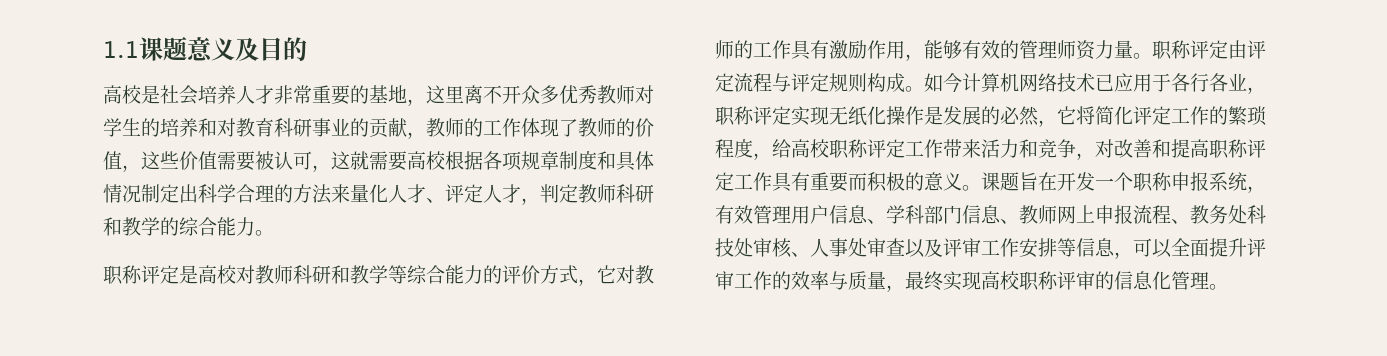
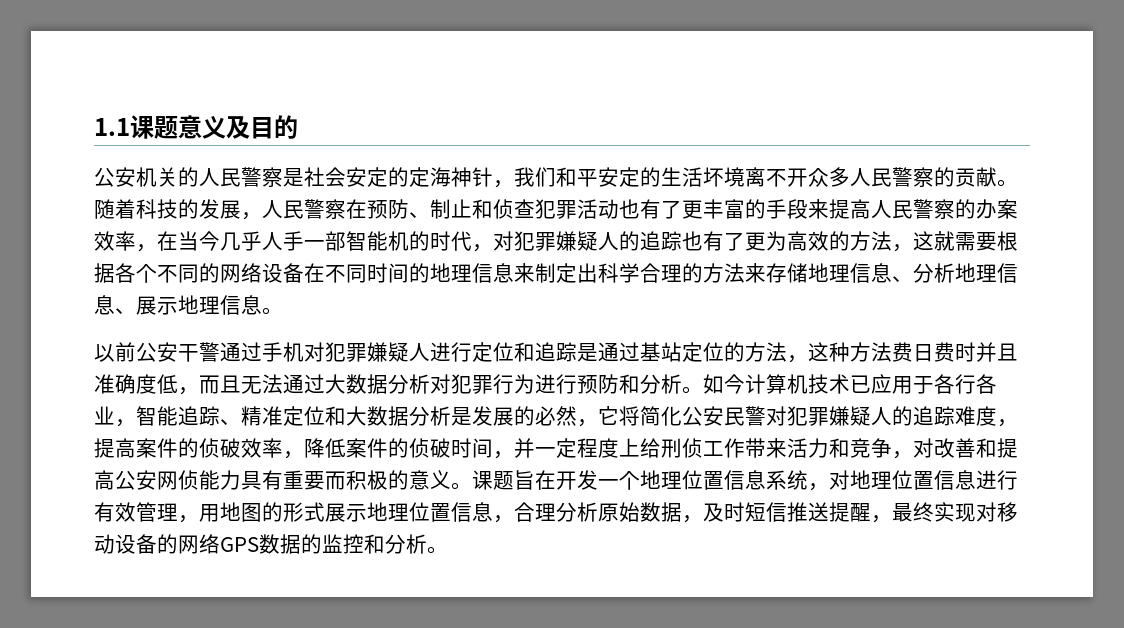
- 高校是社会培养人才非常重要的基地，这里离不开众多优秀教师对学生的培养和对教育科研事业的贡献，教师的工作体现了教师的价值，这些价值需要被认可，这就需要高校根据各项规章制度和具体情况制定出科学合理的方法来量化人才、评定人才，判定教师科研和教学的综合能力。
- 职称评定是高校对教师科研和教学等综合能力的评价方式，它对教师的工作具有激励作用，能够有效的管理师资力量。职称评定由评定流程与评定规则构成。
+ 公安机关的人民警察是社会安定的定海神针，我们和平安定的生活坏境离不开众多人民警察的贡献。随着科技的发展，人民警察在预防、制止和侦查犯罪活动也有了更丰富的手段来提高人民警察的办案效率，在当今几乎人手一部智能机的时代，对犯罪嫌疑人的追踪也有了更为高效的方法，这就需要根据各个不同的网络设备在不同时间的地理信息来制定出科学合理的方法来存储地理信息、分析地理信息、展示地理信息。
+ 以前公安干警通过手机对犯罪嫌疑人进行定位和追踪是通过基站定位的方法，这种方法费日费时并且准确度低，而且无法通过大数据分析对犯罪行为进行预防和分析。
- 如今计算机网络技术已应用于各行各业，职称评定实现无纸化操作是发展的必然，它将简化评定工作的繁琐程度，给高校职称评定工作带来活力和竞争，对改善和提高职称评定工作具有重要而积极的意义。
+ 如今计算机技术已应用于各行各业，智能追踪、精准定位和大数据分析是发展的必然，它将简化公安民警对犯罪嫌疑人的追踪难度，提高案件的侦破效率，降低案件的侦破时间，并一定程度上给刑侦工作带来活力和竞争，对改善和提高公安网侦能力具有重要而积极的意义。
- 课题旨在开发一个职称申报系统，有效管理用户信息、学科部门信息、教师网上申报流程、教务处科技处审核、人事处审查以及评审工作安排等信息，可以全面提升评审工作的效率与质量，最终实现高校职称评审的信息化管理。
+ 课题旨在开发一个地理位置信息系统，对地理位置信息进行有效管理，用地图的形式展示地理位置信息，合理分析原始数据，及时短信推送提醒，最终实现对移动设备的网络GPS数据的监控和分析。

